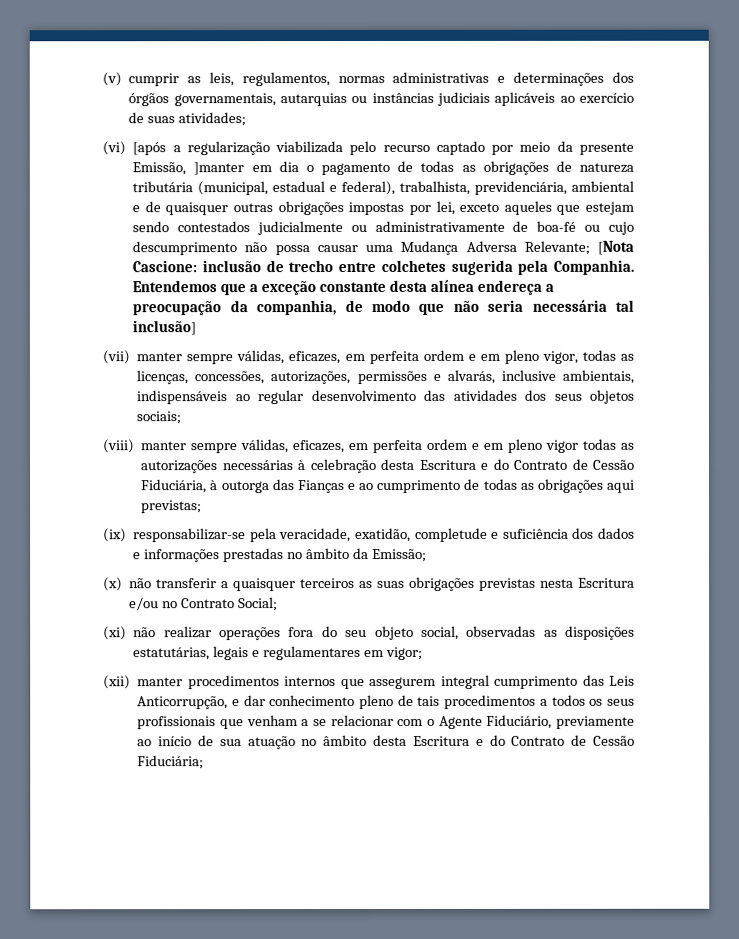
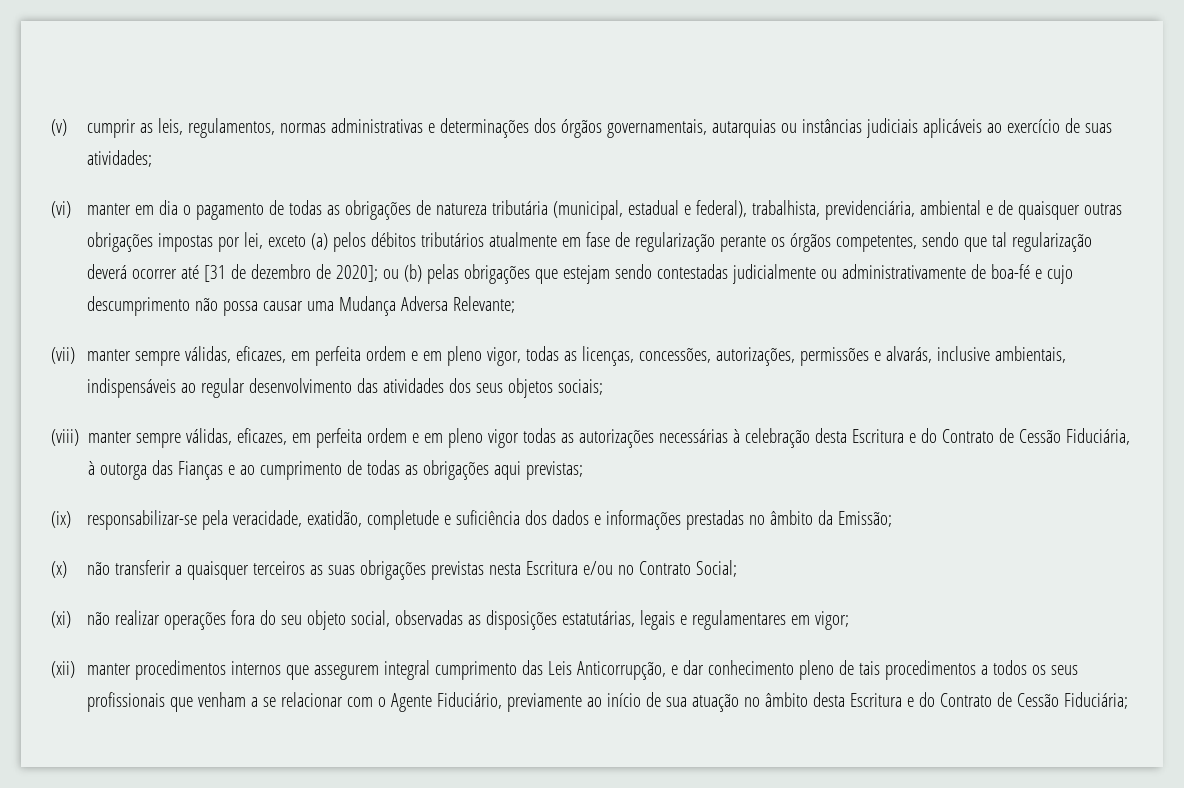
- (vi) [após a regularização viabilizada pelo recurso captado por meio da presente Emissão, ]manter em dia o pagamento de todas as obrigações de natureza tributária (municipal, estadual e federal), trabalhista, previdenciária, ambiental e de quaisquer outras obrigações impostas por lei, exceto aqueles que estejam sendo contestados judicialmente ou administrativamente de boa-fé ou cujo descumprimento não possa causar uma Mudança Adversa Relevante; [Nota Cascione: inclusão de trecho entre colchetes sugerida pela Companhia. Entendemos que a exceção constante desta alínea endereça a preocupação da companhia, de modo que não seria necessária tal inclusão]
+ (vi) manter em dia o pagamento de todas as obrigações de natureza tributária (municipal, estadual e federal), trabalhista, previdenciária, ambiental e de quaisquer outras obrigações impostas por lei, exceto (a) pelos débitos tributários atualmente em fase de regularização perante os órgãos competentes, sendo que tal regularização deverá ocorrer até [31 de dezembro de 2020]; ou (b) pelas obrigações que estejam sendo contestadas judicialmente ou administrativamente de boa-fé e cujo descumprimento não possa causar uma Mudança Adversa Relevante;

